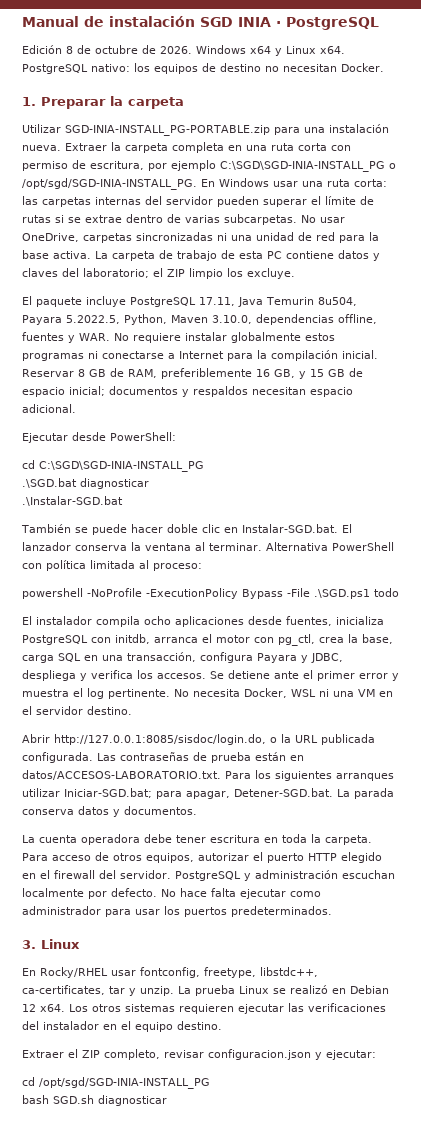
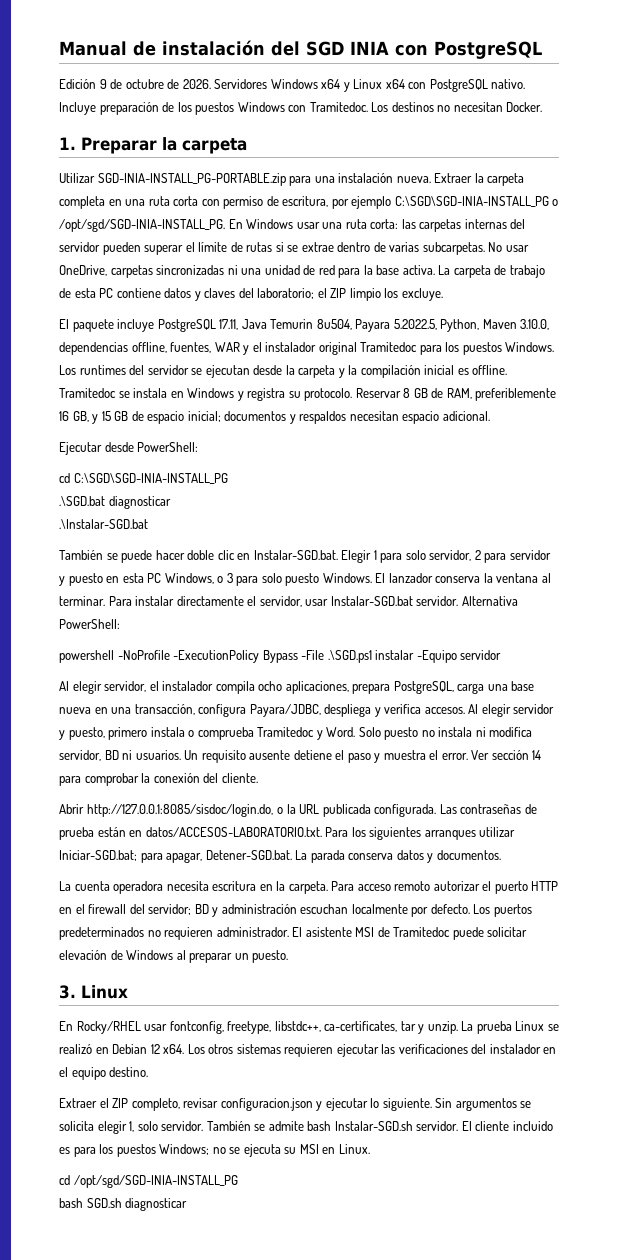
- Manual de instalación SGD INIA · PostgreSQL
+ Manual de instalación del SGD INIA con PostgreSQL
- Edición 8 de octubre de 2026.
+ Edición 9 de octubre de 2026.
- Windows x64 y Linux x64. PostgreSQL nativo: los equipos de destino no necesitan Docker.
+ Servidores Windows x64 y Linux x64 con PostgreSQL nativo. Incluye preparación de los puestos Windows con Tramitedoc. Los destinos no necesitan Docker.
- El paquete incluye PostgreSQL 17.11, Java Temurin 8u504, Payara 5.2022.5, Python, Maven 3.10.0, dependencias offline, fuentes y WAR. No requiere instalar globalmente estos programas ni conectarse a Internet para la compilación inicial.
+ El paquete incluye PostgreSQL 17.11, Java Temurin 8u504, Payara 5.2022.5, Python, Maven 3.10.0, dependencias offline, fuentes, WAR y el instalador original Tramitedoc para los puestos Windows. Los runtimes del servidor se ejecutan desde la carpeta y la compilación inicial es offline. Tramitedoc se instala en Windows y registra su protocolo.
- También se puede hacer doble clic en Instalar-SGD.bat. El lanzador conserva la ventana al terminar.
+ También se puede hacer doble clic en Instalar-SGD.bat. Elegir 1 para solo servidor, 2 para servidor y puesto en esta PC Windows, o 3 para solo puesto Windows. El lanzador conserva la ventana al terminar.
- Alternativa PowerShell con política limitada al proceso:
+ Para instalar directamente el servidor, usar Instalar-SGD.bat servidor. Alternativa PowerShell:
- powershell -NoProfile -ExecutionPolicy Bypass -File .\SGD.ps1 todo
- El instalador compila ocho aplicaciones desde fuentes, inicializa PostgreSQL con initdb, arranca el motor con pg_ctl, crea la base, carga SQL en una transacción, configura Payara y JDBC, despliega y verifica los accesos. Se detiene ante el primer error y muestra el log pertinente. No necesita Docker, WSL ni una VM en el servidor destino.
+ powershell -NoProfile -ExecutionPolicy Bypass -File .\SGD.ps1 instalar -Equipo servidor
+ Al elegir servidor, el instalador compila ocho aplicaciones, prepara PostgreSQL, carga una base nueva en una transacción, configura Payara/JDBC, despliega y verifica accesos. Al elegir servidor y puesto, primero instala o comprueba Tramitedoc y Word. Solo puesto no instala ni modifica servidor, BD ni usuarios. Un requisito ausente detiene el paso y muestra el error. Ver sección 14 para comprobar la conexión del cliente.
- La cuenta operadora debe tener escritura en toda la carpeta.
+ La cuenta operadora necesita escritura en la carpeta.
- Para acceso de otros equipos, autorizar el puerto HTTP elegido en el firewall del servidor. PostgreSQL y administración escuchan localmente por defecto.
+ Para acceso remoto autorizar el puerto HTTP en el firewall del servidor; BD y administración escuchan localmente por defecto.
- No hace falta ejecutar como administrador para usar los puertos predeterminados.
+ Los puertos predeterminados no requieren administrador. El asistente MSI de Tramitedoc puede solicitar elevación de Windows al preparar un puesto.
- Extraer el ZIP completo, revisar configuracion.json y ejecutar:
+ Extraer el ZIP completo, revisar configuracion.json y ejecutar lo siguiente. Sin argumentos se solicita elegir 1, solo servidor. También se admite bash Instalar-SGD.sh servidor. El cliente incluido es para los puestos Windows; no se ejecuta su MSI en Linux.

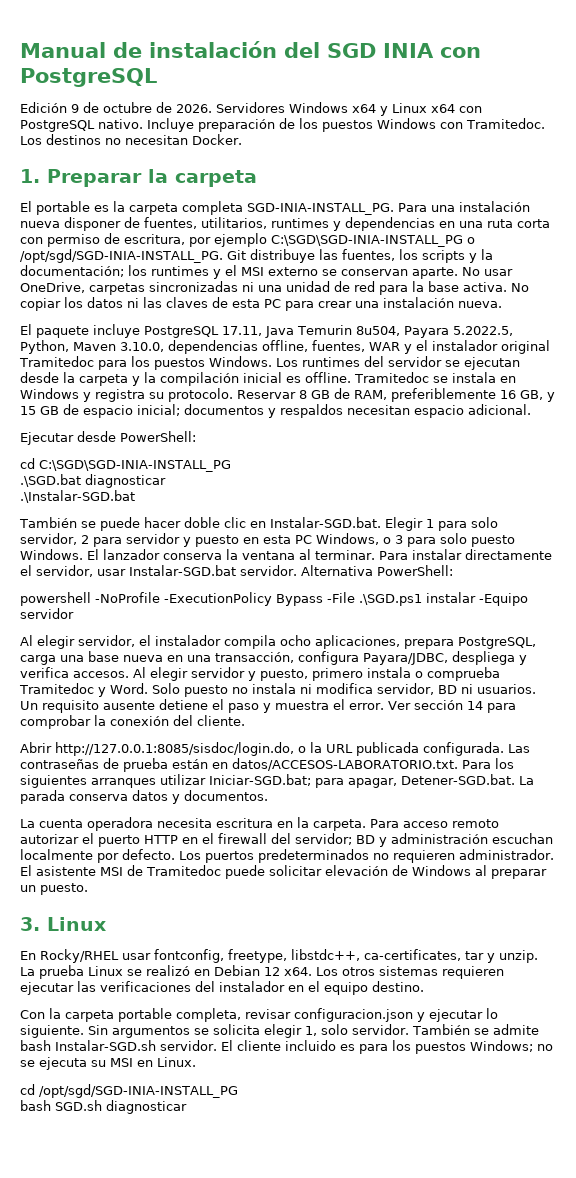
- Utilizar SGD-INIA-INSTALL_PG-PORTABLE.zip para una instalación nueva. Extraer la carpeta completa en una ruta corta con permiso de escritura, por ejemplo C:\SGD\SGD-INIA-INSTALL_PG o /opt/sgd/SGD-INIA-INSTALL_PG.
+ El portable es la carpeta completa SGD-INIA-INSTALL_PG. Para una instalación nueva disponer de fuentes, utilitarios, runtimes y dependencias en una ruta corta con permiso de escritura, por ejemplo C:\SGD\SGD-INIA-INSTALL_PG o /opt/sgd/SGD-INIA-INSTALL_PG.
- En Windows usar una ruta corta: las carpetas internas del servidor pueden superar el límite de rutas si se extrae dentro de varias subcarpetas.
+ Git distribuye las fuentes, los scripts y la documentación; los runtimes y el MSI externo se conservan aparte.
- La carpeta de trabajo de esta PC contiene datos y claves del laboratorio; el ZIP limpio los excluye.
+ No copiar los datos ni las claves de esta PC para crear una instalación nueva.
- Extraer el ZIP completo, revisar configuracion.json y ejecutar lo siguiente.
+ Con la carpeta portable completa, revisar configuracion.json y ejecutar lo siguiente.

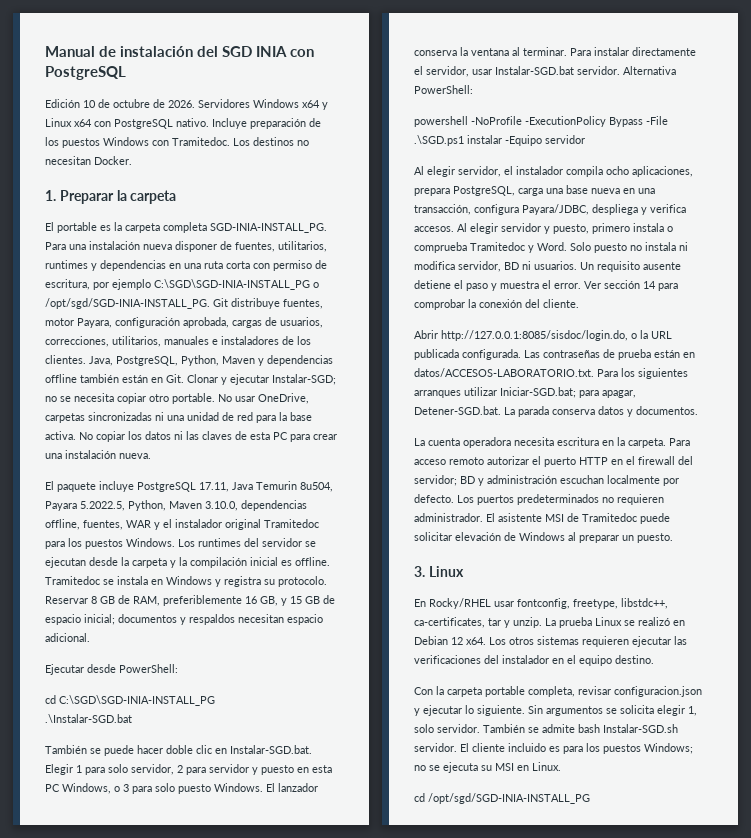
- Edición 9 de octubre de 2026.
+ Edición 10 de octubre de 2026.
- Git distribuye las fuentes, los scripts y la documentación; los runtimes y el MSI externo se conservan aparte.
+ Git distribuye fuentes, motor Payara, configuración aprobada, cargas de usuarios, correcciones, utilitarios, manuales e instaladores de los clientes. Java, PostgreSQL, Python, Maven y dependencias offline también están en Git. Clonar y ejecutar Instalar-SGD; no se necesita copiar otro portable.
- .\SGD.bat diagnosticar
- bash SGD.sh diagnosticar

